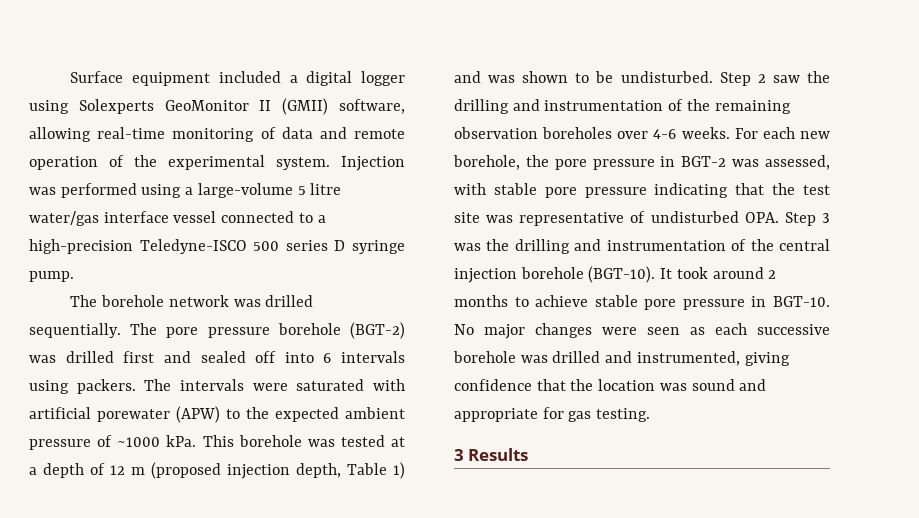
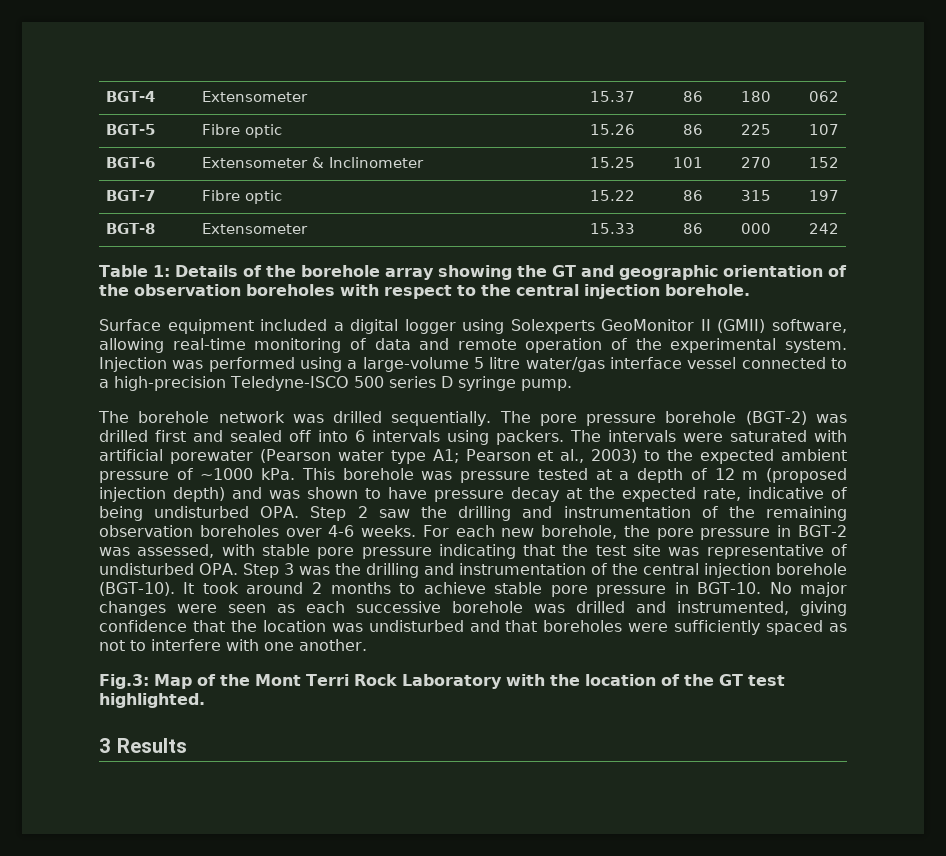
+ BGT-4 | Extensometer | 15.37 | 86 | 180 | 062
+ BGT-5 | Fibre optic | 15.26 | 86 | 225 | 107
+ BGT-6 | Extensometer & Inclinometer | 15.25 | 101 | 270 | 152
+ BGT-7 | Fibre optic | 15.22 | 86 | 315 | 197
+ BGT-8 | Extensometer | 15.33 | 86 | 000 | 242
+ Table 1: Details of the borehole array showing the GT and geographic orientation of the observation boreholes with respect to the central injection borehole.
- The intervals were saturated with artificial porewater (APW) to the expected ambient pressure of ~1000 kPa.
+ The intervals were saturated with artificial porewater (Pearson water type A1; Pearson et al., 2003) to the expected ambient pressure of ~1000 kPa.
- This borehole was tested at a depth of 12 m (proposed injection depth, Table 1) and was shown to be undisturbed. Step 2 saw the drilling and instrumentation of the remaining observation boreholes over 4-6 weeks.
+ This borehole was pressure tested at a depth of 12 m (proposed injection depth) and was shown to have pressure decay at the expected rate, indicative of being undisturbed OPA. Step 2 saw the drilling and instrumentation of the remaining observation boreholes over 4-6 weeks.
- No major changes were seen as each successive borehole was drilled and instrumented, giving confidence that the location was sound and appropriate for gas testing.
+ No major changes were seen as each successive borehole was drilled and instrumented, giving confidence that the location was undisturbed and that boreholes were sufficiently spaced as not to interfere with one another.
+ Fig.3: Map of the Mont Terri Rock Laboratory with the location of the GT test highlighted.

